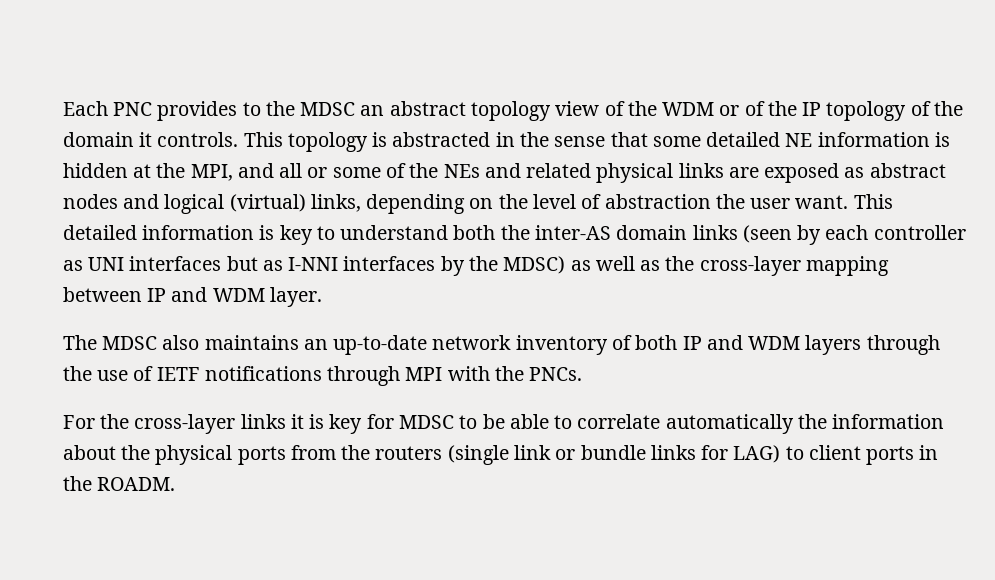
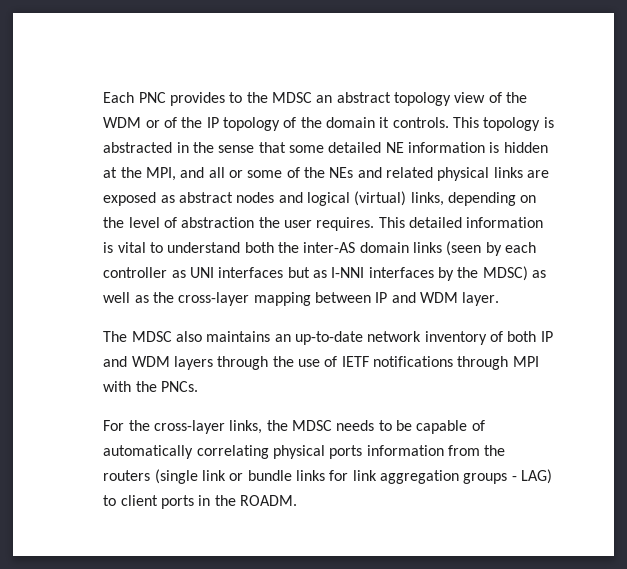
- This topology is abstracted in the sense that some detailed NE information is hidden at the MPI, and all or some of the NEs and related physical links are exposed as abstract nodes and logical (virtual) links, depending on the level of abstraction the user want.
+ This topology is abstracted in the sense that some detailed NE information is hidden at the MPI, and all or some of the NEs and related physical links are exposed as abstract nodes and logical (virtual) links, depending on the level of abstraction the user requires.
- This detailed information is key to understand both the inter-AS domain links (seen by each controller as UNI interfaces but as I-NNI interfaces by the MDSC) as well as the cross-layer mapping between IP and WDM layer.
+ This detailed information is vital to understand both the inter-AS domain links (seen by each controller as UNI interfaces but as I-NNI interfaces by the MDSC) as well as the cross-layer mapping between IP and WDM layer.
- For the cross-layer links it is key for MDSC to be able to correlate automatically the information about the physical ports from the routers (single link or bundle links for LAG) to client ports in the ROADM.
+ For the cross-layer links, the MDSC needs to be capable of automatically correlating physical ports information from the routers (single link or bundle links for link aggregation groups - LAG) to client ports in the ROADM.

